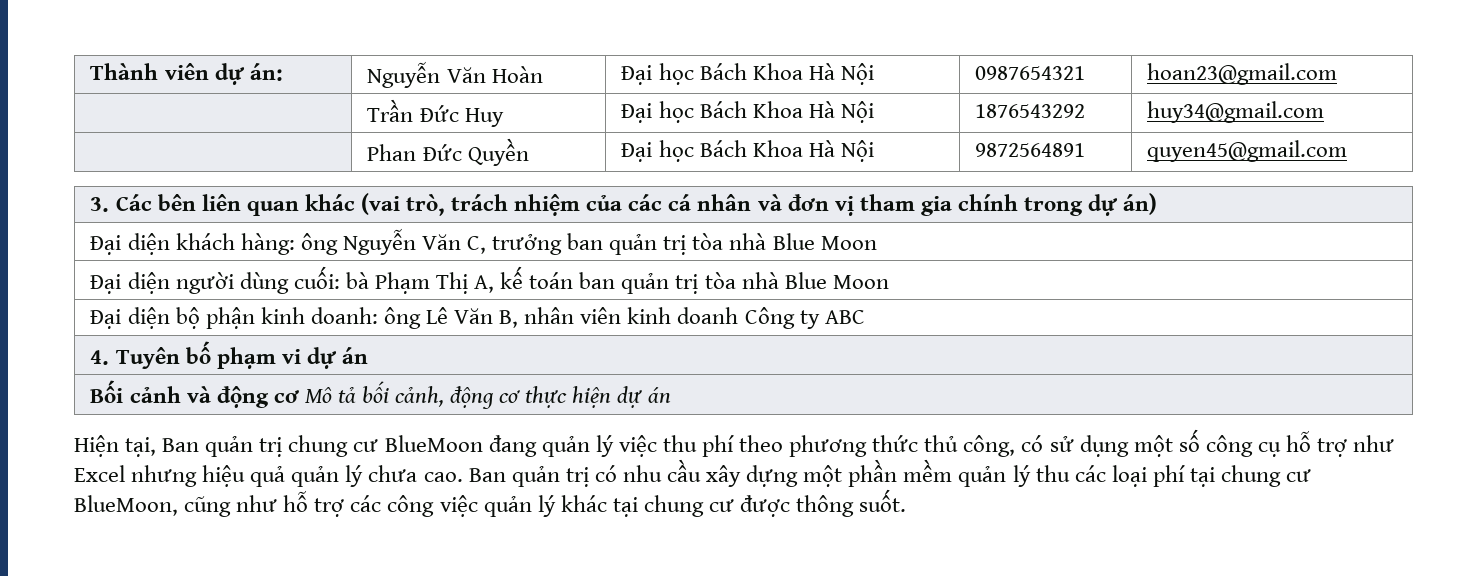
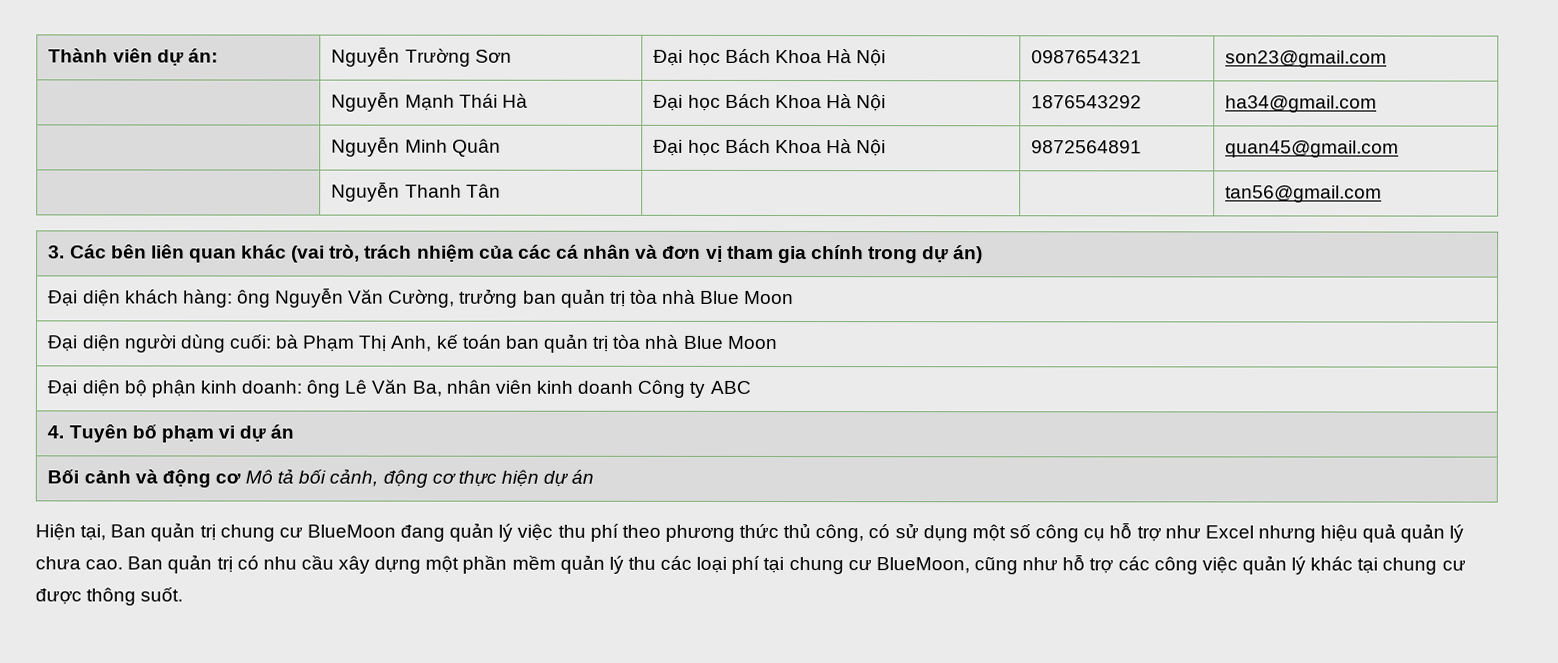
- Thành viên dự án: | Nguyễn Văn Hoàn | Đại học Bách Khoa Hà Nội | 0987654321 | hoan23@gmail.com
- | Trần Đức Huy | Đại học Bách Khoa Hà Nội | 1876543292 | huy34@gmail.com
- | Phan Đức Quyền | Đại học Bách Khoa Hà Nội | 9872564891 | quyen45@gmail.com
+ Thành viên dự án: | Nguyễn Trường Sơn | Đại học Bách Khoa Hà Nội | 0987654321 | son23@gmail.com
+ | Nguyễn Mạnh Thái Hà | Đại học Bách Khoa Hà Nội | 1876543292 | ha34@gmail.com
+ | Nguyễn Minh Quân | Đại học Bách Khoa Hà Nội | 9872564891 | quan45@gmail.com
+ | Nguyễn Thanh Tân | | | tan56@gmail.com
- Đại diện khách hàng: ông Nguyễn Văn C, trưởng ban quản trị tòa nhà Blue Moon
+ Đại diện khách hàng: ông Nguyễn Văn Cường, trưởng ban quản trị tòa nhà Blue Moon
- Đại diện người dùng cuối: bà Phạm Thị A, kế toán ban quản trị tòa nhà Blue Moon
+ Đại diện người dùng cuối: bà Phạm Thị Anh, kế toán ban quản trị tòa nhà Blue Moon
- Đại diện bộ phận kinh doanh: ông Lê Văn B, nhân viên kinh doanh Công ty ABC
+ Đại diện bộ phận kinh doanh: ông Lê Văn Ba, nhân viên kinh doanh Công ty ABC

